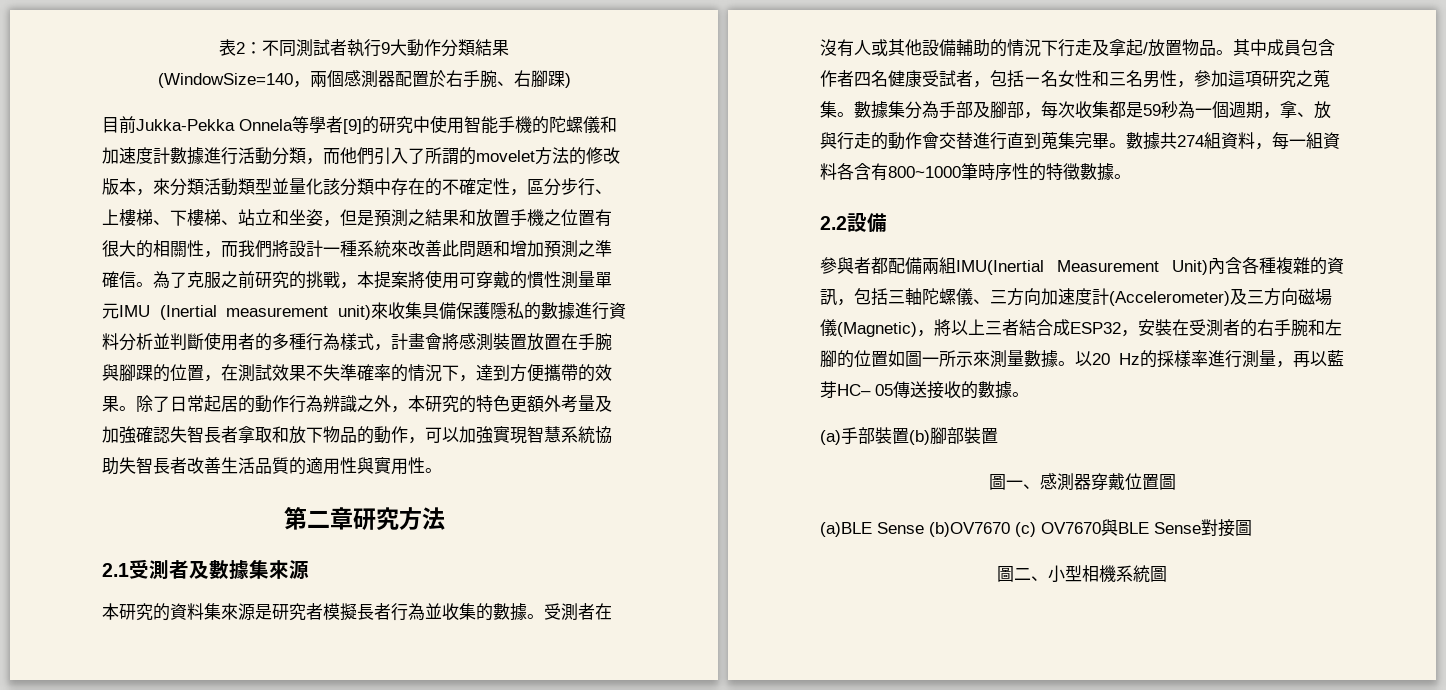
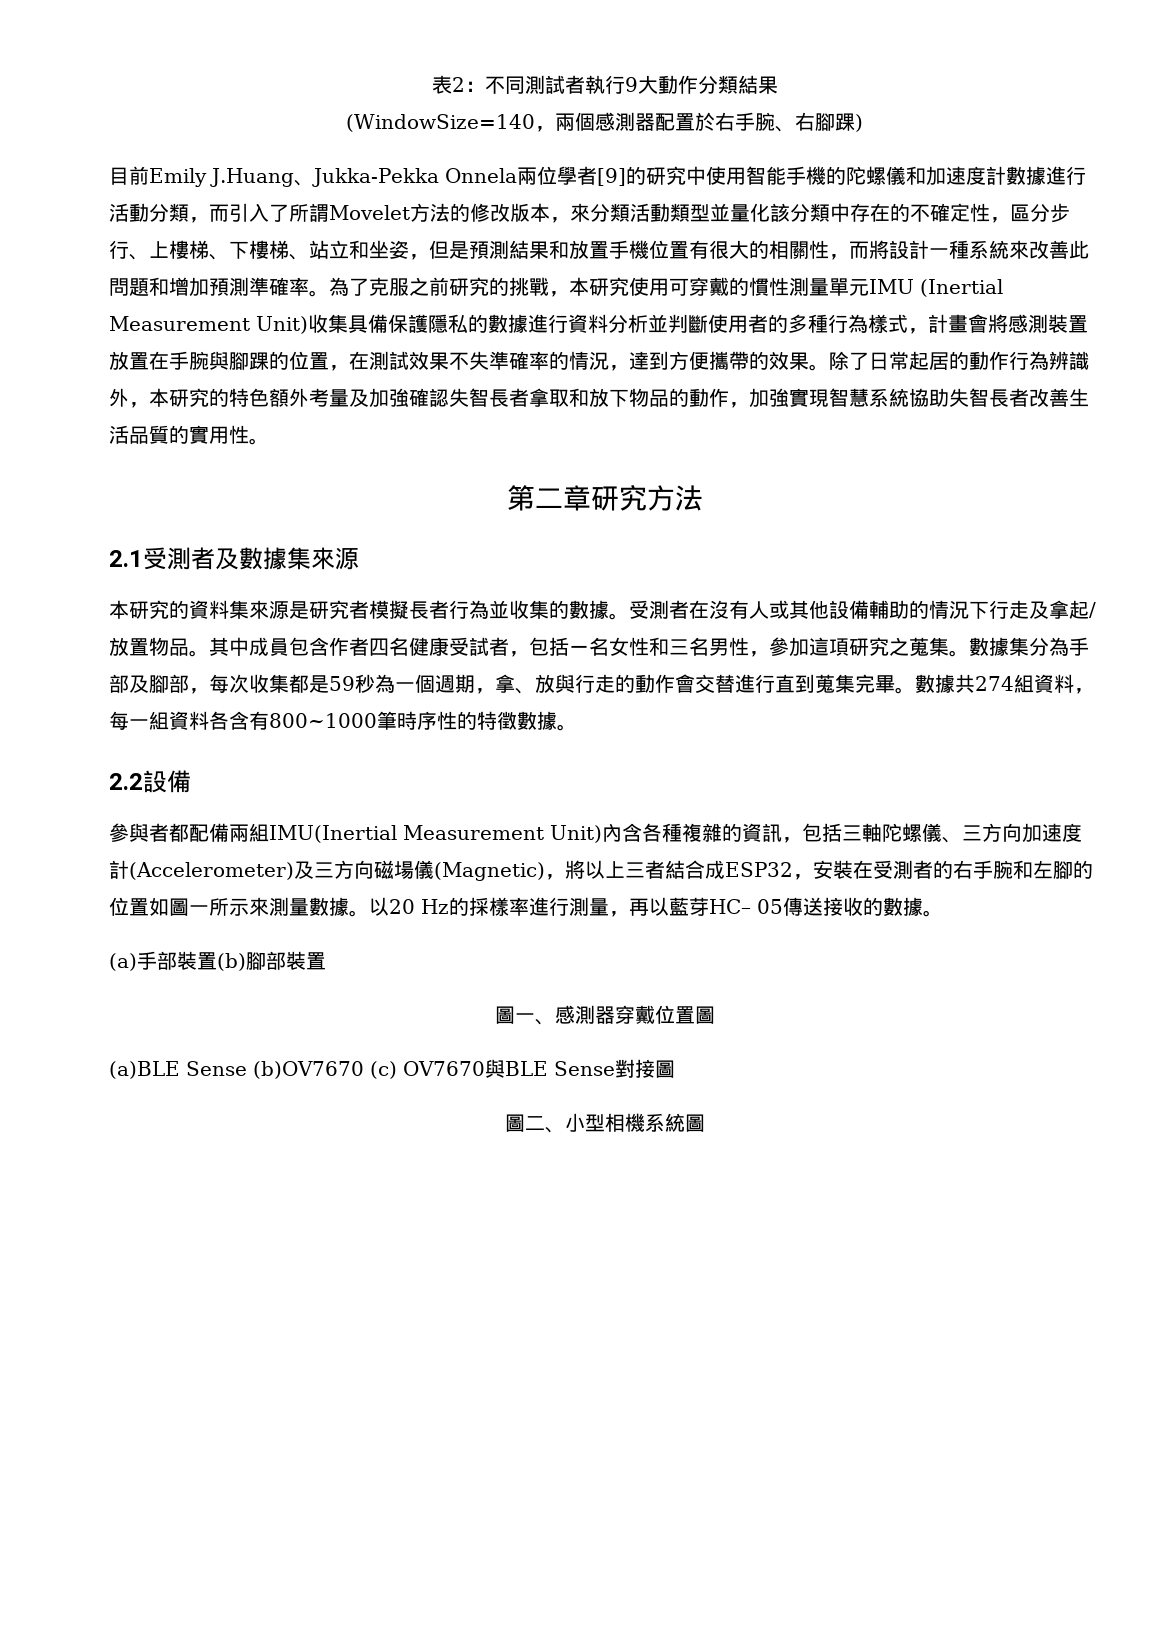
- 目前Jukka-Pekka Onnela等學者[9]的研究中使用智能手機的陀螺儀和加速度計數據進行活動分類，而他們引入了所謂的movelet方法的修改版本，來分類活動類型並量化該分類中存在的不確定性，區分步行、上樓梯、下樓梯、站立和坐姿，但是預測之結果和放置手機之位置有很大的相關性，而我們將設計一種系統來改善此問題和增加預測之準確信。
+ 目前Emily J.Huang、Jukka-Pekka Onnela兩位學者[9]的研究中使用智能手機的陀螺儀和加速度計數據進行活動分類，而引入了所謂Movelet方法的修改版本，來分類活動類型並量化該分類中存在的不確定性，區分步行、上樓梯、下樓梯、站立和坐姿，但是預測結果和放置手機位置有很大的相關性，而將設計一種系統來改善此問題和增加預測準確率。
- 為了克服之前研究的挑戰，本提案將使用可穿戴的慣性測量單元IMU (Inertial measurement unit)來收集具備保護隱私的數據進行資料分析並判斷使用者的多種行為樣式，計畫會將感測裝置放置在手腕與腳踝的位置，在測試效果不失準確率的情況下，達到方便攜帶的效果。
+ 為了克服之前研究的挑戰，本研究使用可穿戴的慣性測量單元IMU (Inertial Measurement Unit)收集具備保護隱私的數據進行資料分析並判斷使用者的多種行為樣式，計畫會將感測裝置放置在手腕與腳踝的位置，在測試效果不失準確率的情況，達到方便攜帶的效果。
- 除了日常起居的動作行為辨識之外，本研究的特色更額外考量及加強確認失智長者拿取和放下物品的動作，可以加強實現智慧系統協助失智長者改善生活品質的適用性與實用性。
+ 除了日常起居的動作行為辨識外，本研究的特色額外考量及加強確認失智長者拿取和放下物品的動作，加強實現智慧系統協助失智長者改善生活品質的實用性。

